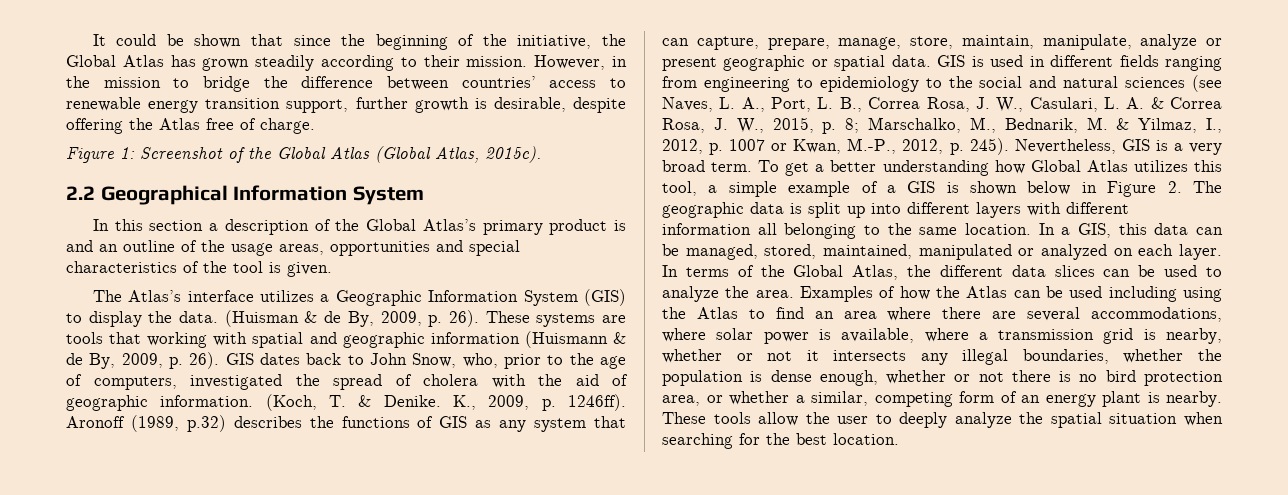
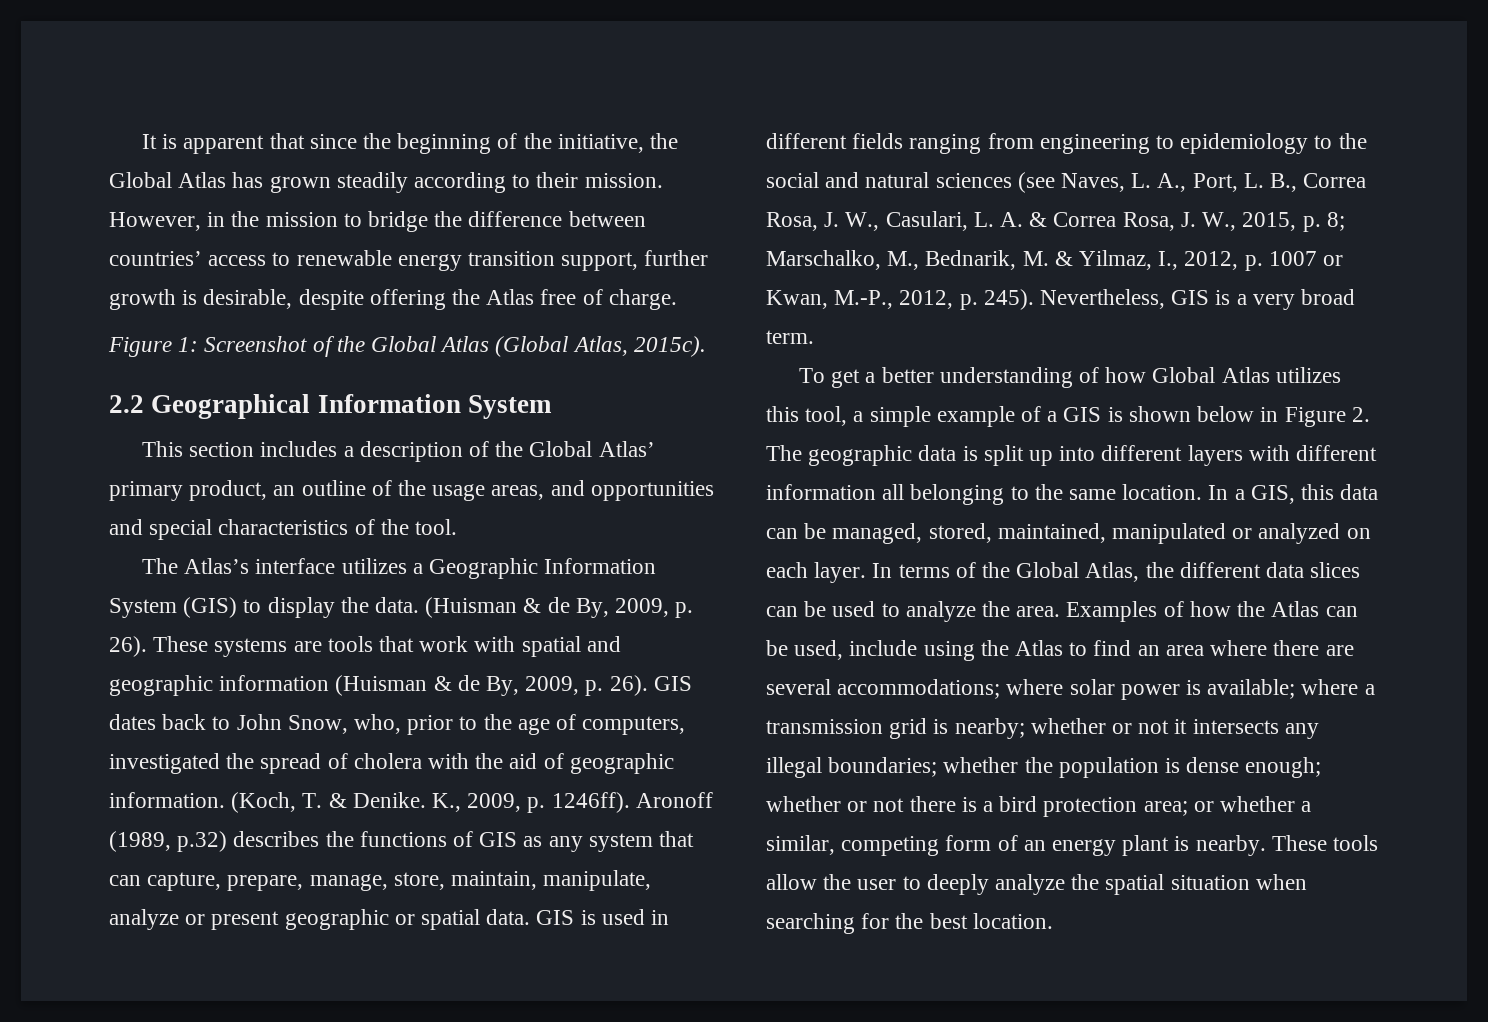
- It could be shown that since the beginning of the initiative, the Global Atlas has grown steadily according to their mission.
+ It is apparent that since the beginning of the initiative, the Global Atlas has grown steadily according to their mission.
- In this section a description of the Global Atlas’s primary product is and an outline of the usage areas, opportunities and special characteristics of the tool is given.
+ This section includes a description of the Global Atlas’ primary product, an outline of the usage areas, and opportunities and special characteristics of the tool.
- These systems are tools that working with spatial and geographic information (Huismann & de By, 2009, p. 26).
+ These systems are tools that work with spatial and geographic information (Huisman & de By, 2009, p. 26).
- Nevertheless, GIS is a very broad term. To get a better understanding how Global Atlas utilizes this tool, a simple example of a GIS is shown below in Figure 2. The geographic data is split up into different layers with different information all belonging to the same location.
+ Nevertheless, GIS is a very broad term.
+ To get a better understanding of how Global Atlas utilizes this tool, a simple example of a GIS is shown below in Figure 2. The geographic data is split up into different layers with different information all belonging to the same location.
- Examples of how the Atlas can be used including using the Atlas to find an area where there are several accommodations, where solar power is available, where a transmission grid is nearby, whether or not it intersects any illegal boundaries, whether the population is dense enough, whether or not there is no bird protection area, or whether a similar, competing form of an energy plant is nearby.
+ Examples of how the Atlas can be used, include using the Atlas to find an area where there are several accommodations; where solar power is available; where a transmission grid is nearby; whether or not it intersects any illegal boundaries; whether the population is dense enough; whether or not there is a bird protection area; or whether a similar, competing form of an energy plant is nearby.

